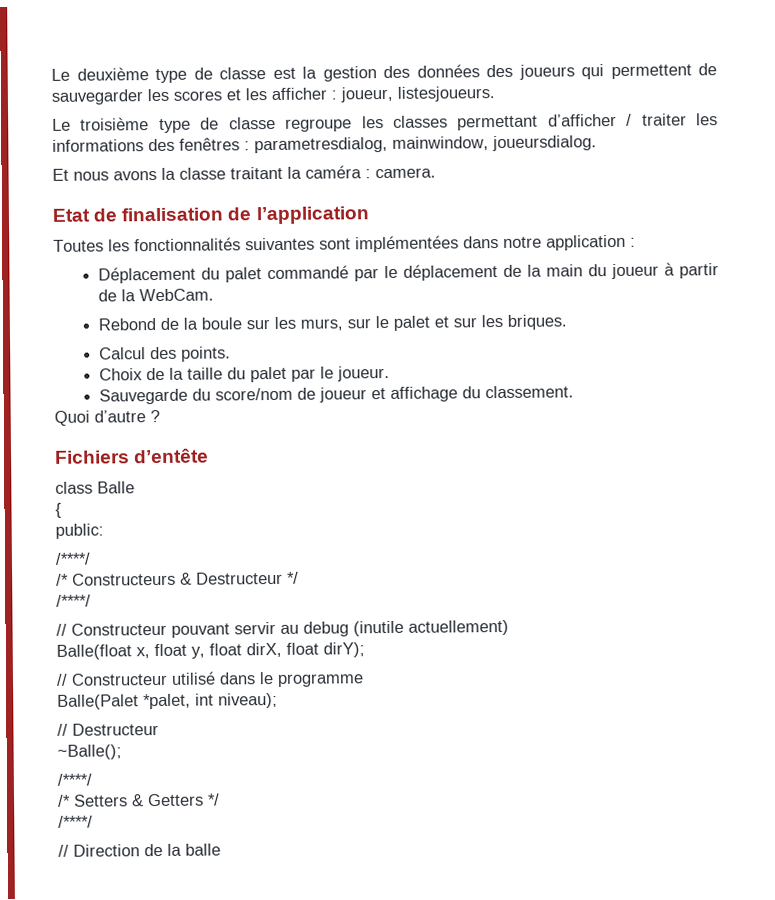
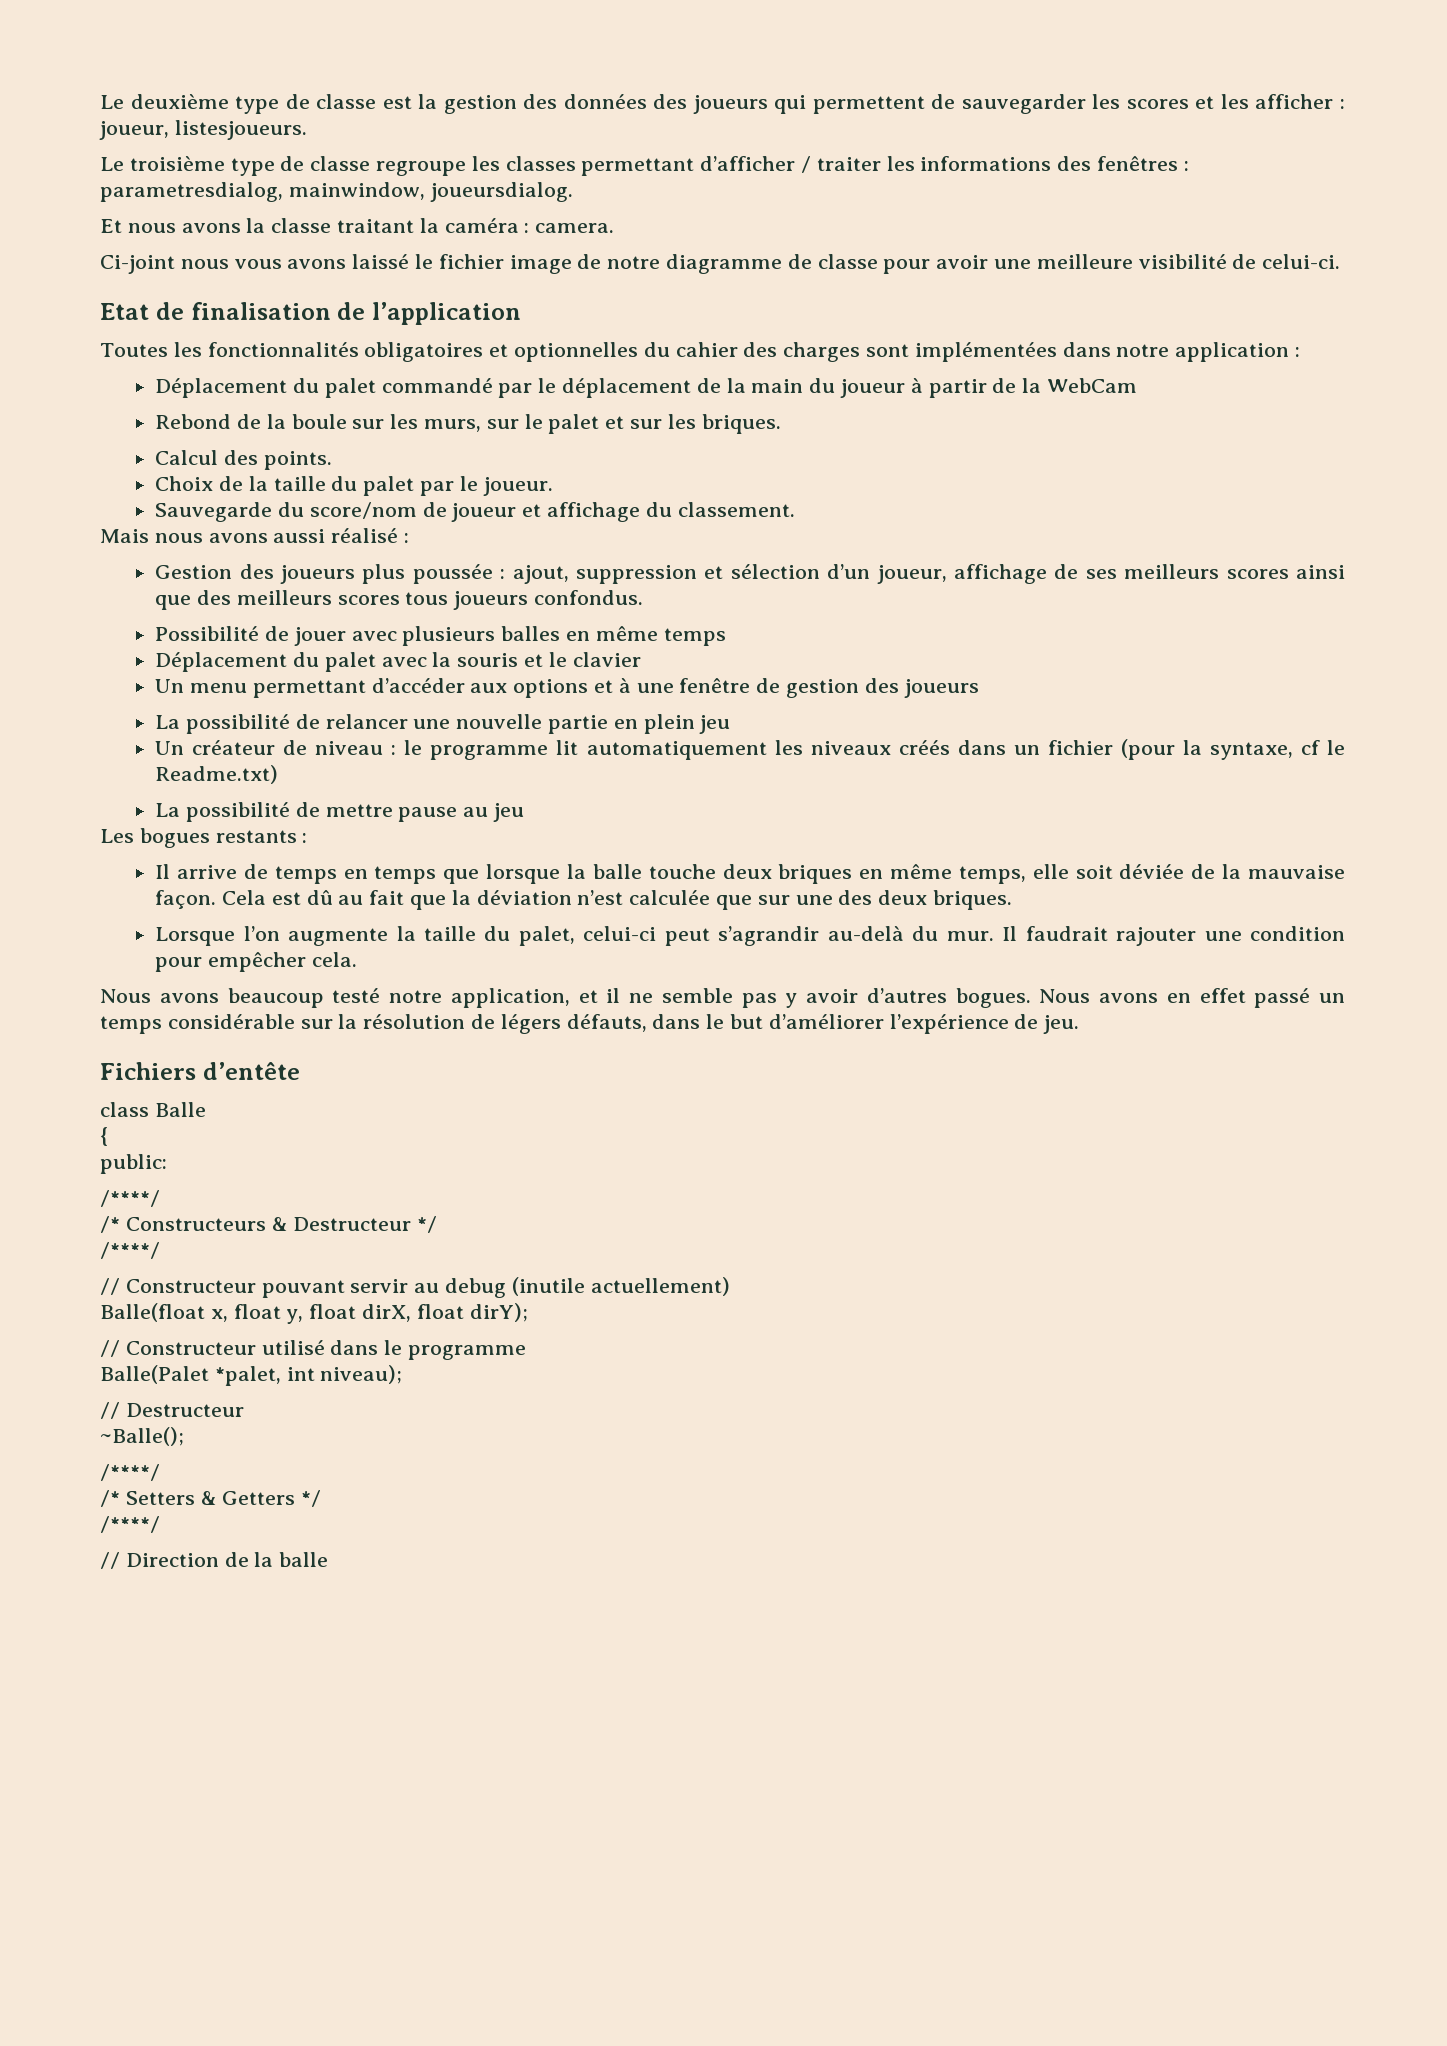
+ Ci-joint nous vous avons laissé le fichier image de notre diagramme de classe pour avoir une meilleure visibilité de celui-ci.
- Toutes les fonctionnalités suivantes sont implémentées dans notre application :
+ Toutes les fonctionnalités obligatoires et optionnelles du cahier des charges sont implémentées dans notre application :
- Déplacement du palet commandé par le déplacement de la main du joueur à partir de la WebCam.
+ Déplacement du palet commandé par le déplacement de la main du joueur à partir de la WebCam
- Quoi d’autre ?
+ Mais nous avons aussi réalisé :
+ Gestion des joueurs plus poussée : ajout, suppression et sélection d’un joueur, affichage de ses meilleurs scores ainsi que des meilleurs scores tous joueurs confondus.
+ Possibilité de jouer avec plusieurs balles en même temps
+ Déplacement du palet avec la souris et le clavier
+ Un menu permettant d’accéder aux options et à une fenêtre de gestion des joueurs
+ La possibilité de relancer une nouvelle partie en plein jeu
+ Un créateur de niveau : le programme lit automatiquement les niveaux créés dans un fichier (pour la syntaxe, cf le Readme.txt)
+ La possibilité de mettre pause au jeu
+ Les bogues restants :
+ Il arrive de temps en temps que lorsque la balle touche deux briques en même temps, elle soit déviée de la mauvaise façon. Cela est dû au fait que la déviation n’est calculée que sur une des deux briques.
+ Lorsque l’on augmente la taille du palet, celui-ci peut s’agrandir au-delà du mur. Il faudrait rajouter une condition pour empêcher cela.
+ Nous avons beaucoup testé notre application, et il ne semble pas y avoir d’autres bogues. Nous avons en effet passé un temps considérable sur la résolution de légers défauts, dans le but d’améliorer l’expérience de jeu.

